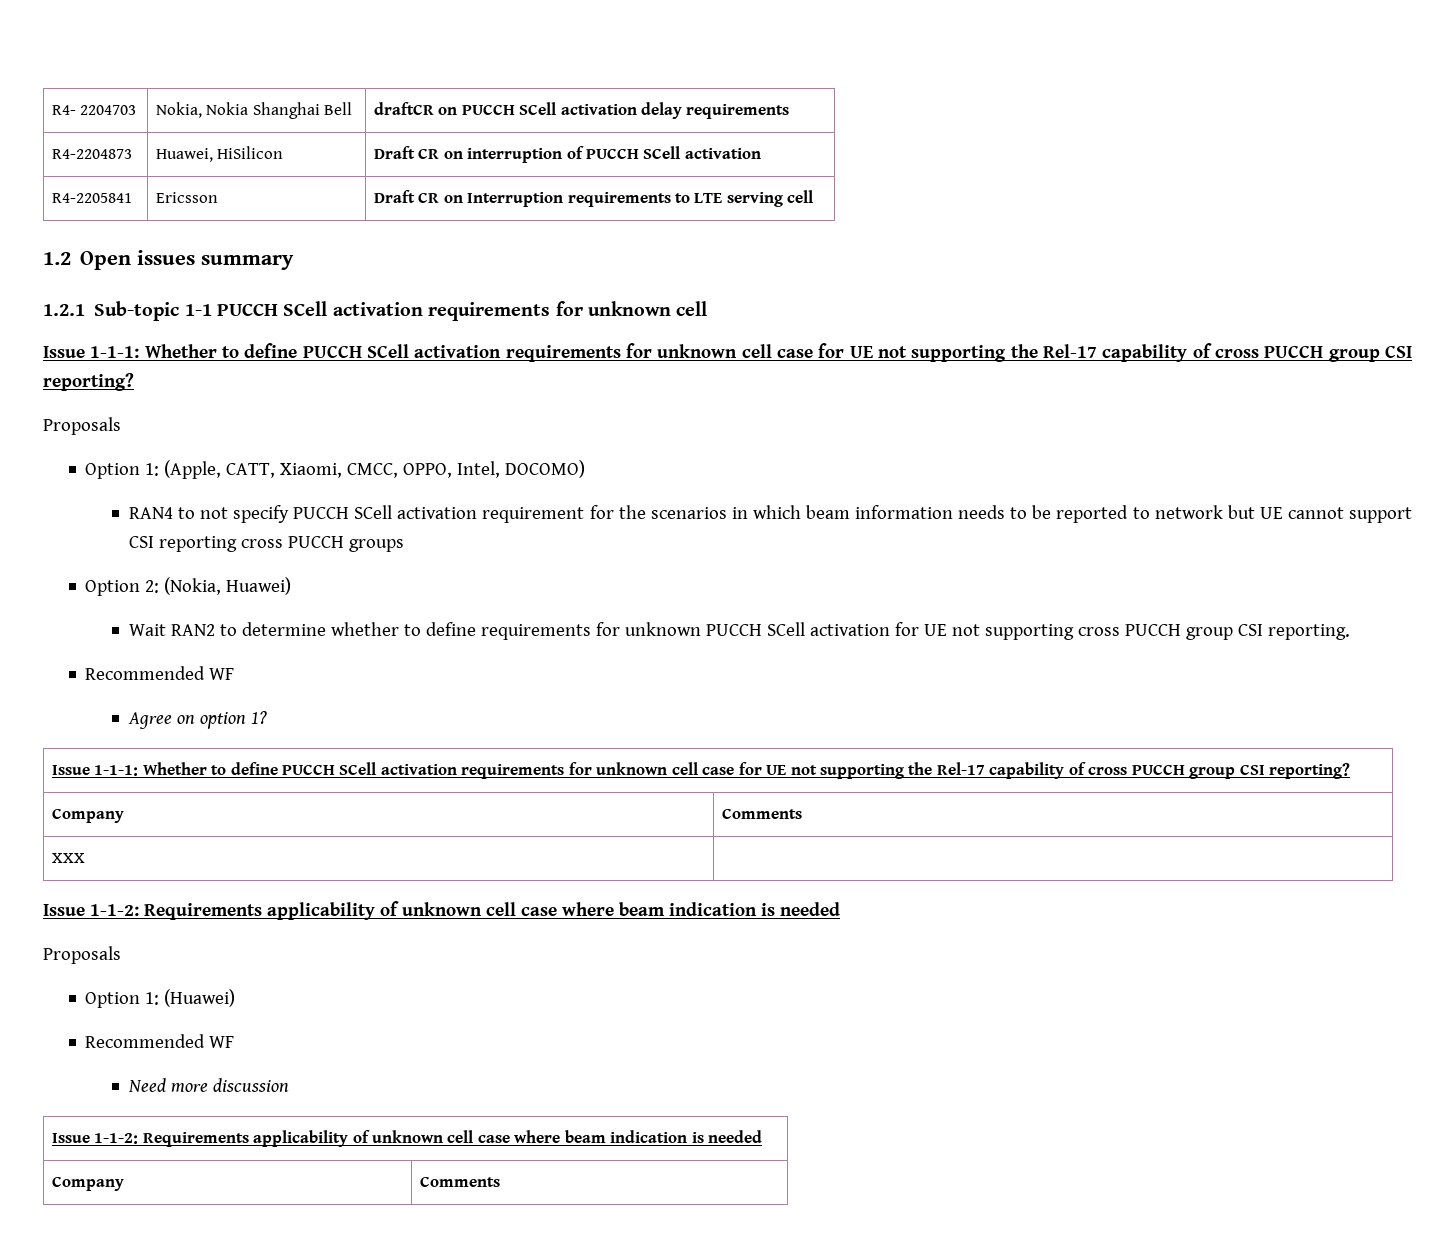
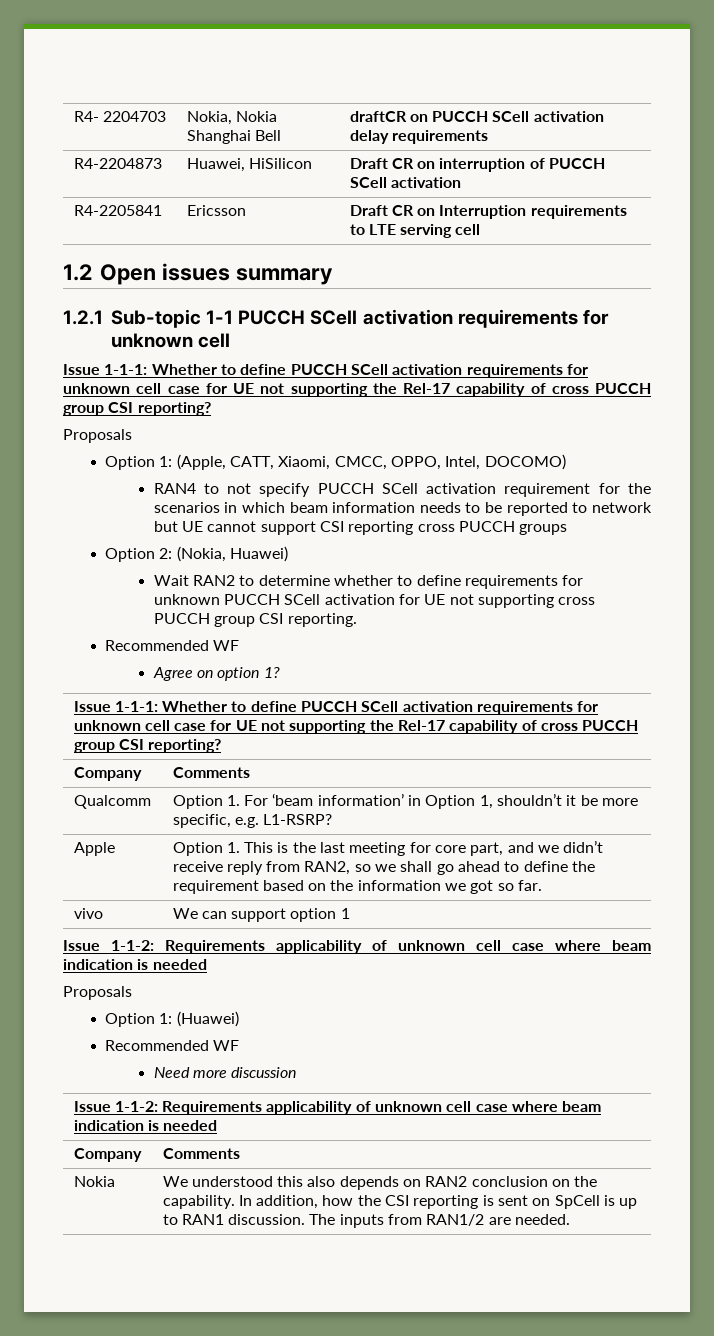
- XXX |
+ Qualcomm | Option 1. For ‘beam information’ in Option 1, shouldn’t it be more specific, e.g. L1-RSRP?
+ Apple | Option 1. This is the last meeting for core part, and we didn’t receive reply from RAN2, so we shall go ahead to define the requirement based on the information we got so far.
+ vivo | We can support option 1
+ Nokia | We understood this also depends on RAN2 conclusion on the capability. In addition, how the CSI reporting is sent on SpCell is up to RAN1 discussion. The inputs from RAN1/2 are needed.

